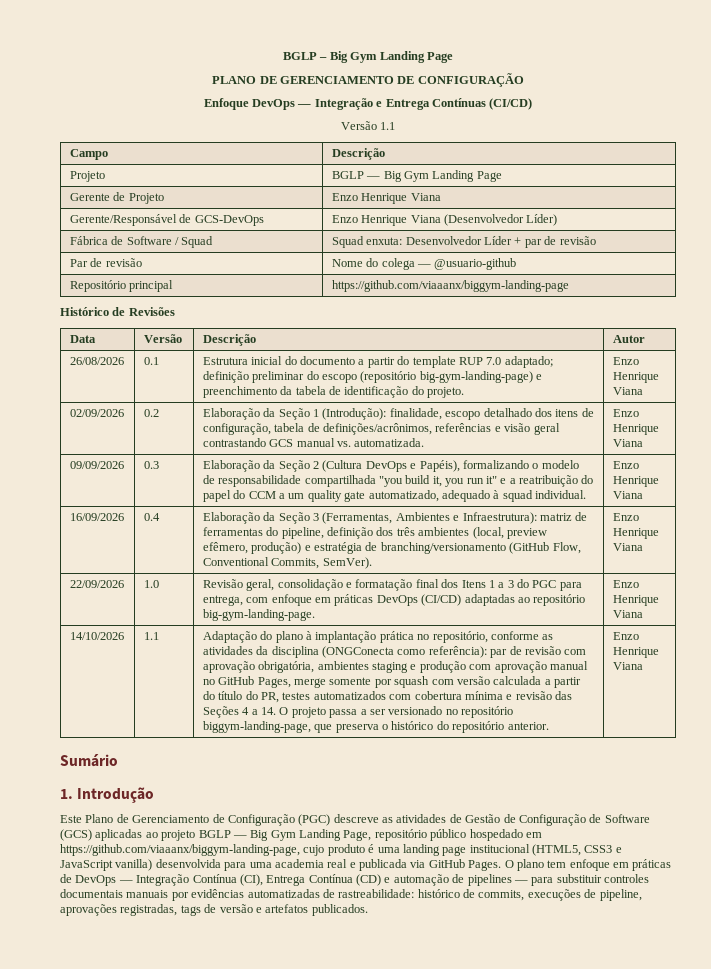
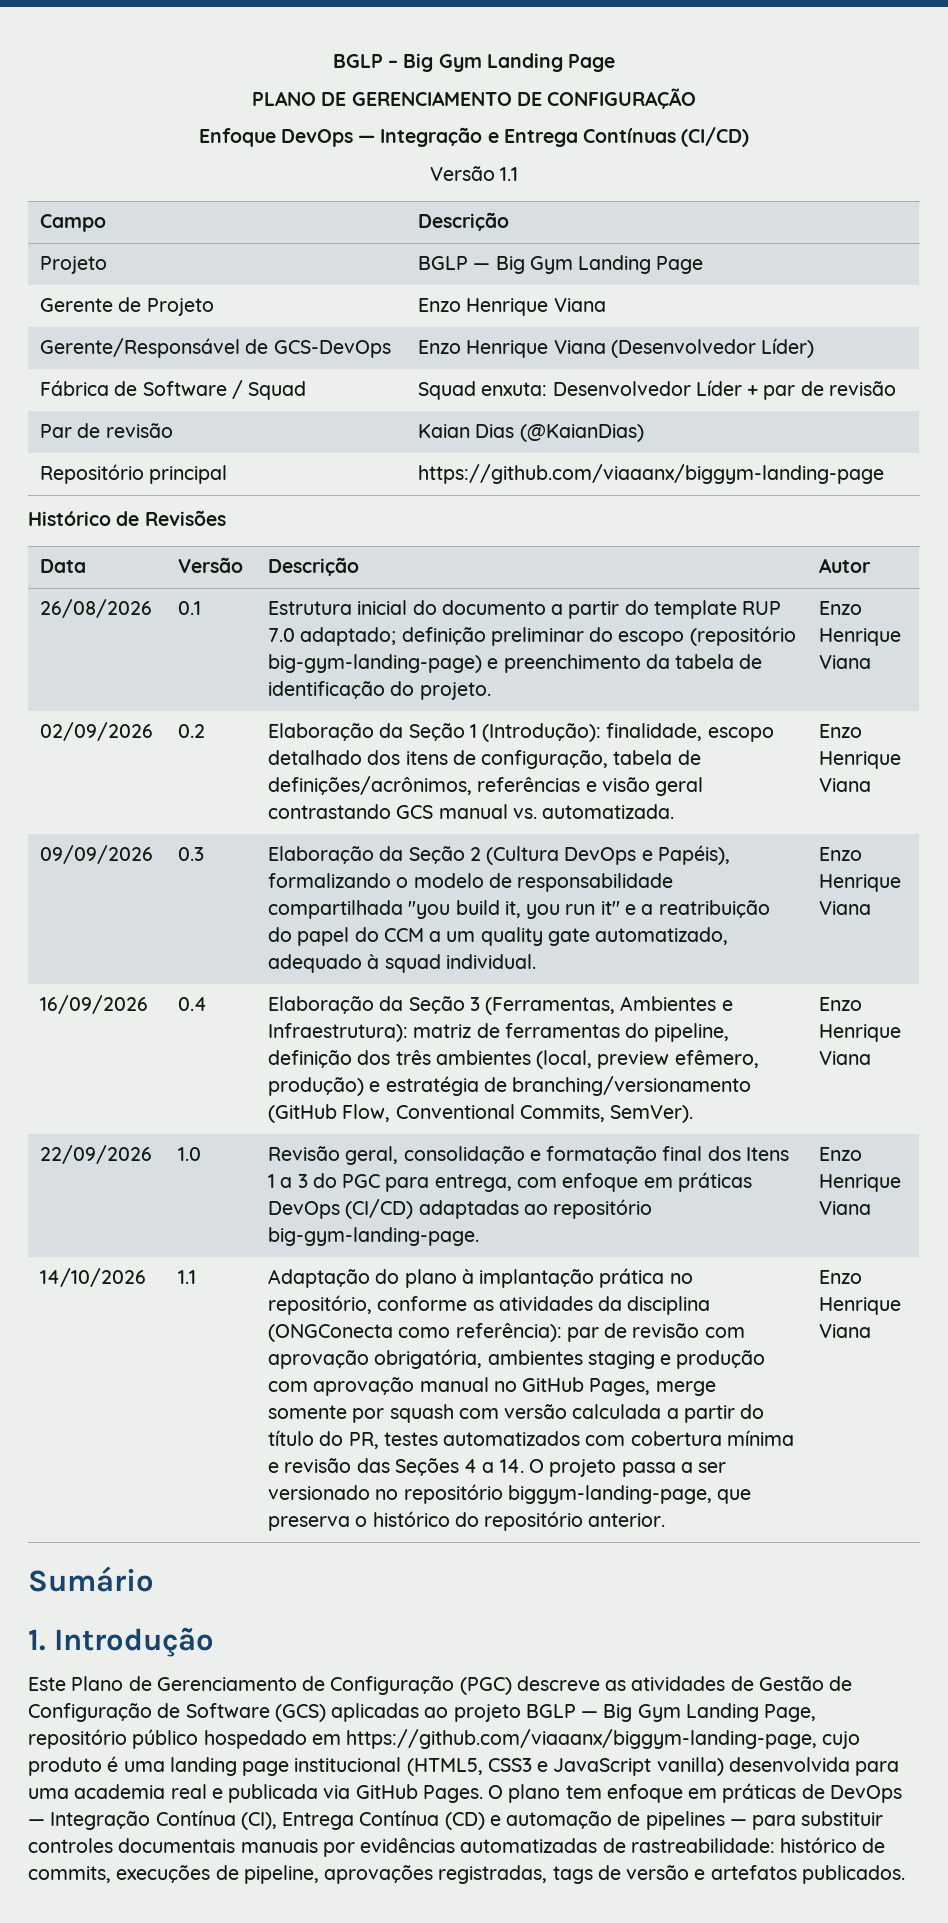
- Par de revisão | Nome do colega — @usuario-github
+ Par de revisão | Kaian Dias (@KaianDias)

